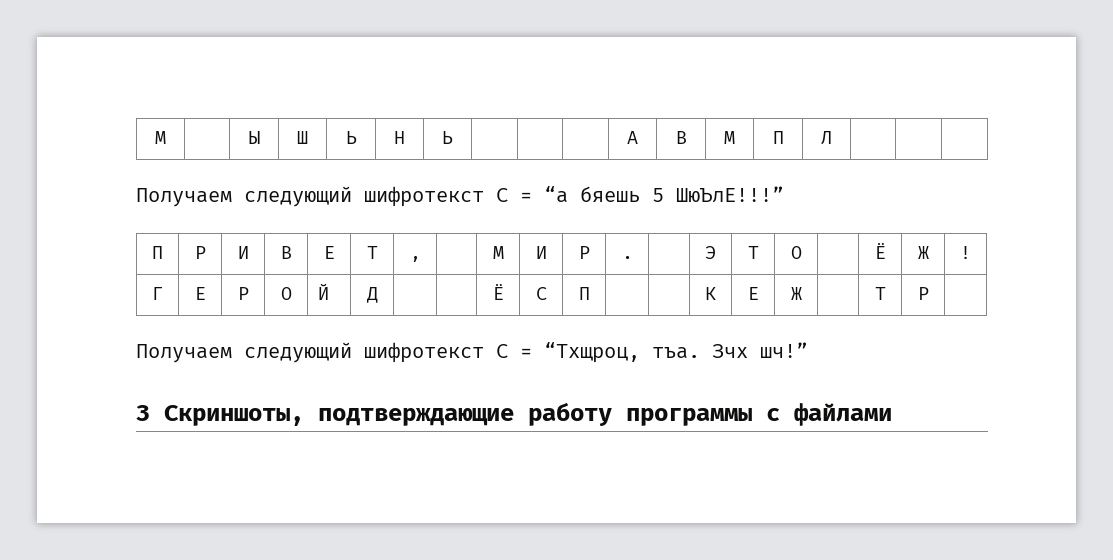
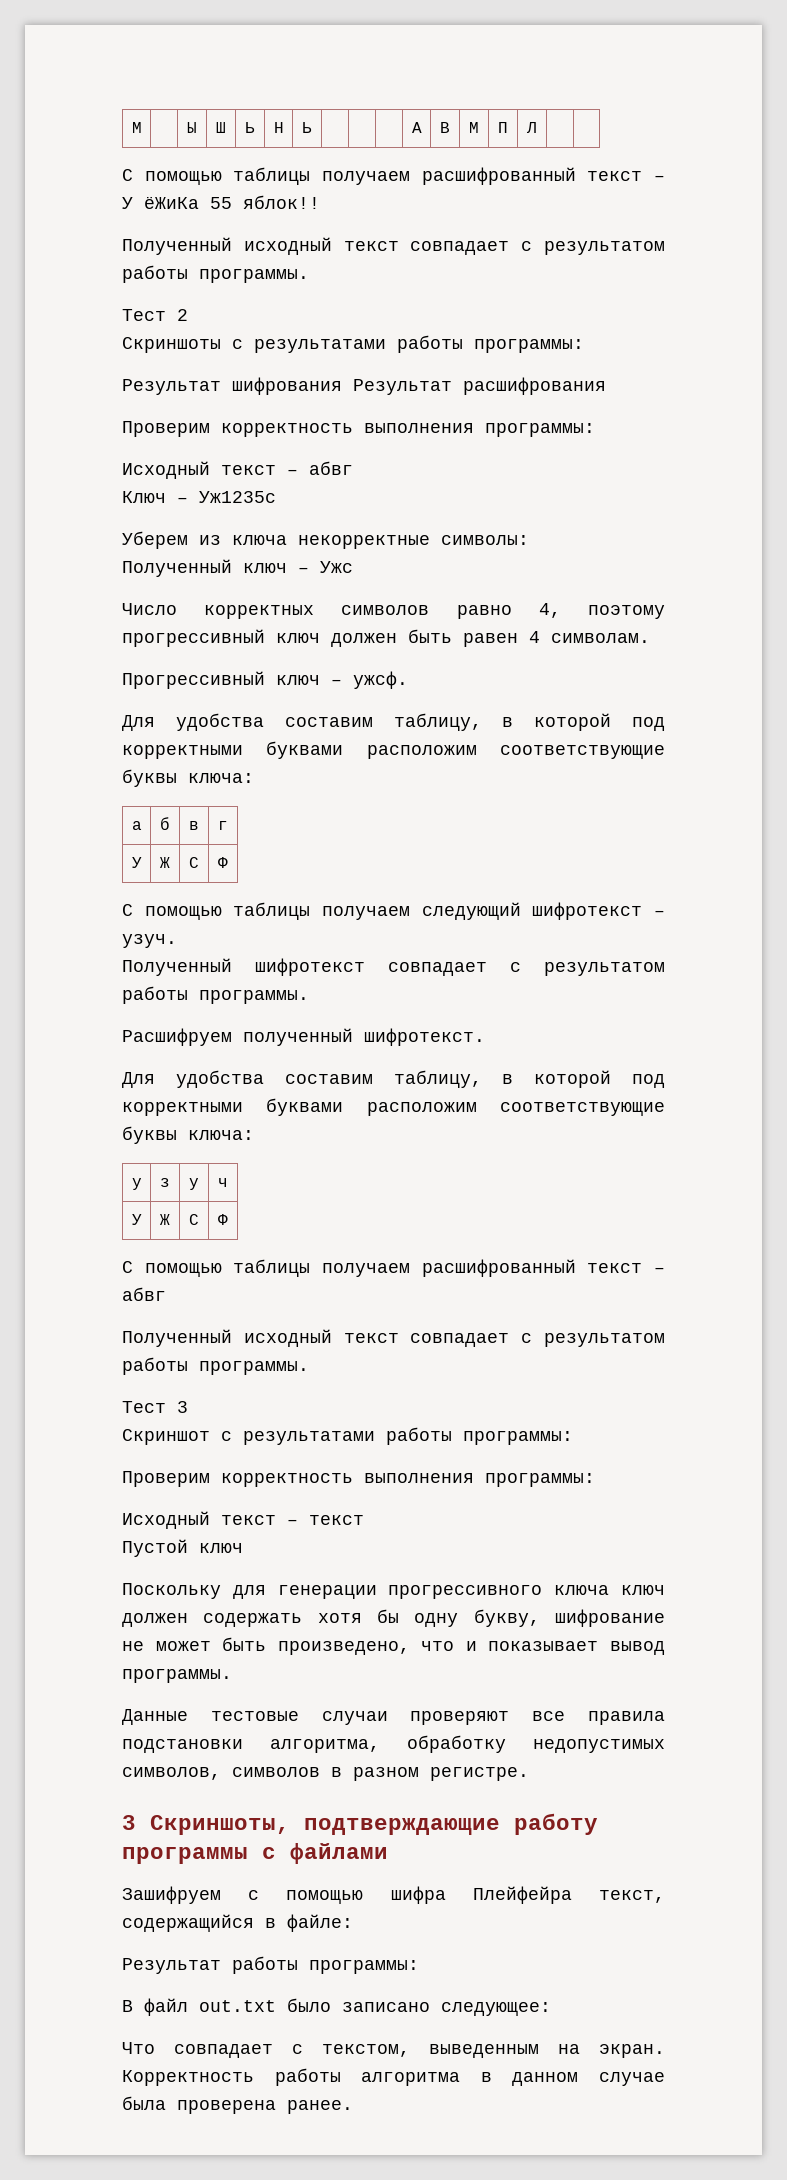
- М | | Ы | Ш | Ь | Н | Ь | | | | А | В | М | П | Л | | |
- Получаем следующий шифротекст C = “а бяешь 5 ШюЪлЕ!!!”
- П | Р | И | В | Е | Т | , | | М | И | Р | . | | Э | Т | О | | Ё | Ж | !
- Г | Е | Р | О | Й | Д | | | Ё | С | П | | | К | Е | Ж | | Т | Р |
- Получаем следующий шифротекст C = “Тхщроц, тъа. Зчх шч!”
+ М | | Ы | Ш | Ь | Н | Ь | | | | А | В | М | П | Л | |
+ С помощью таблицы получаем расшифрованный текст – У ёЖиКа 55 яблок!!
+ Полученный исходный текст совпадает с результатом работы программы.
+ Тест 2
+ Скриншоты с результатами работы программы:
+ Результат шифрования Результат расшифрования
+ Проверим корректность выполнения программы:
+ Исходный текст – абвг
+ Ключ – Уж1235с
+ Уберем из ключа некорректные символы:
+ Полученный ключ – Ужс
+ Число корректных символов равно 4, поэтому прогрессивный ключ должен быть равен 4 символам.
+ Прогрессивный ключ – ужсф.
+ Для удобства составим таблицу, в которой под корректными буквами расположим соответствующие буквы ключа:
+ а | б | в | г
+ У | Ж | С | Ф
+ С помощью таблицы получаем следующий шифротекст – узуч.
+ Полученный шифротекст совпадает с результатом работы программы.
+ Расшифруем полученный шифротекст.
+ Для удобства составим таблицу, в которой под корректными буквами расположим соответствующие буквы ключа:
+ у | з | у | ч
+ У | Ж | С | Ф
+ С помощью таблицы получаем расшифрованный текст – абвг
+ Полученный исходный текст совпадает с результатом работы программы.
+ Тест 3
+ Скриншот с результатами работы программы:
+ Проверим корректность выполнения программы:
+ Исходный текст – текст
+ Пустой ключ
+ Поскольку для генерации прогрессивного ключа ключ должен содержать хотя бы одну букву, шифрование не может быть произведено, что и показывает вывод программы.
+ Данные тестовые случаи проверяют все правила подстановки алгоритма, обработку недопустимых символов, символов в разном регистре.
+ Зашифруем с помощью шифра Плейфейра текст, содержащийся в файле:
+ Результат работы программы:
+ В файл out.txt было записано следующее:
+ Что совпадает с текстом, выведенным на экран. Корректность работы алгоритма в данном случае была проверена ранее.

